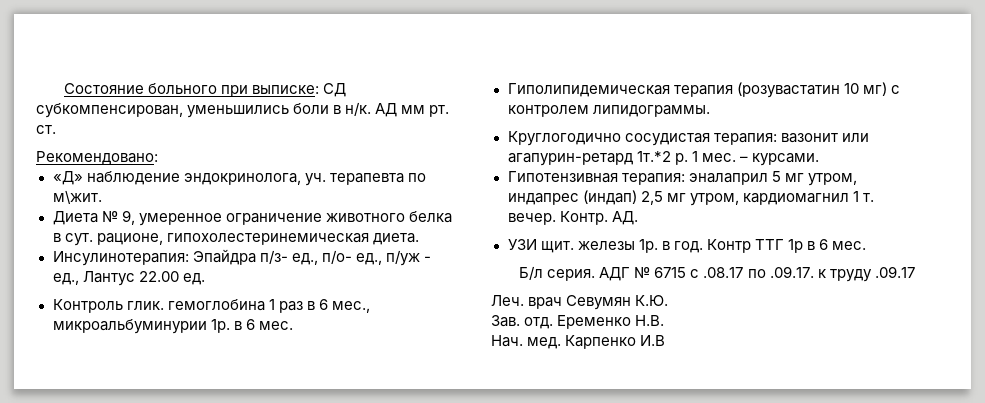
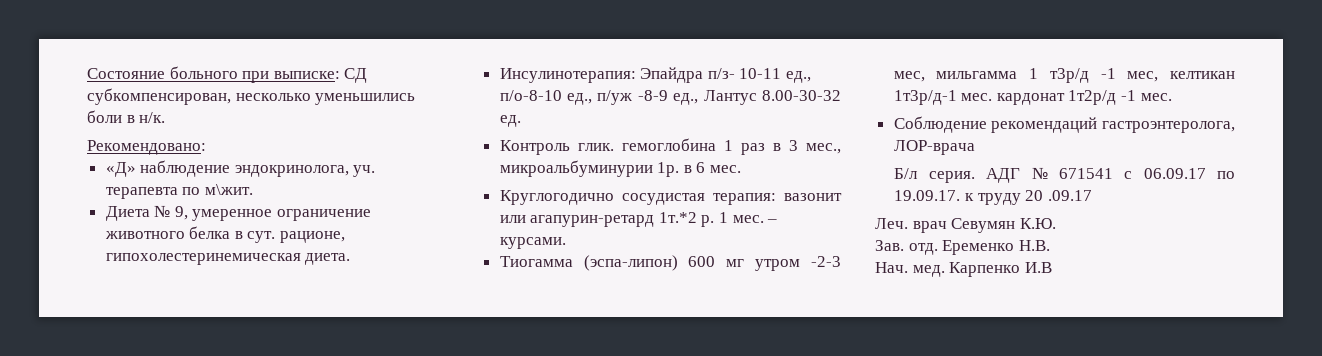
- Состояние больного при выписке: СД субкомпенсирован, уменьшились боли в н/к. АД мм рт. ст.
+ Состояние больного при выписке: СД субкомпенсирован, несколько уменьшились боли в н/к.
- Инсулинотерапия: Эпайдра п/з- ед., п/о- ед., п/уж - ед., Лантус 22.00 ед.
+ Инсулинотерапия: Эпайдра п/з- 10-11 ед., п/о-8-10 ед., п/уж -8-9 ед., Лантус 8.00-30-32 ед.
- Контроль глик. гемоглобина 1 раз в 6 мес., микроальбуминурии 1р. в 6 мес.
+ Контроль глик. гемоглобина 1 раз в 3 мес., микроальбуминурии 1р. в 6 мес.
- Гиполипидемическая терапия (розувастатин 10 мг) с контролем липидограммы.
- Гипотензивная терапия: эналаприл 5 мг утром, индапрес (индап) 2,5 мг утром, кардиомагнил 1 т. вечер. Контр. АД.
- УЗИ щит. железы 1р. в год. Контр ТТГ 1р в 6 мес.
+ Тиогамма (эспа-липон) 600 мг утром -2-3 мес, мильгамма 1 т3р/д -1 мес, келтикан 1т3р/д-1 мес. кардонат 1т2р/д -1 мес.
+ Соблюдение рекомендаций гастроэнтеролога, ЛОР-врача
- АДГ № 6715 с .08.17 по .09.17. к труду .09.17
+ АДГ № 671541 с 06.09.17 по 19.09.17. к труду 20 .09.17

